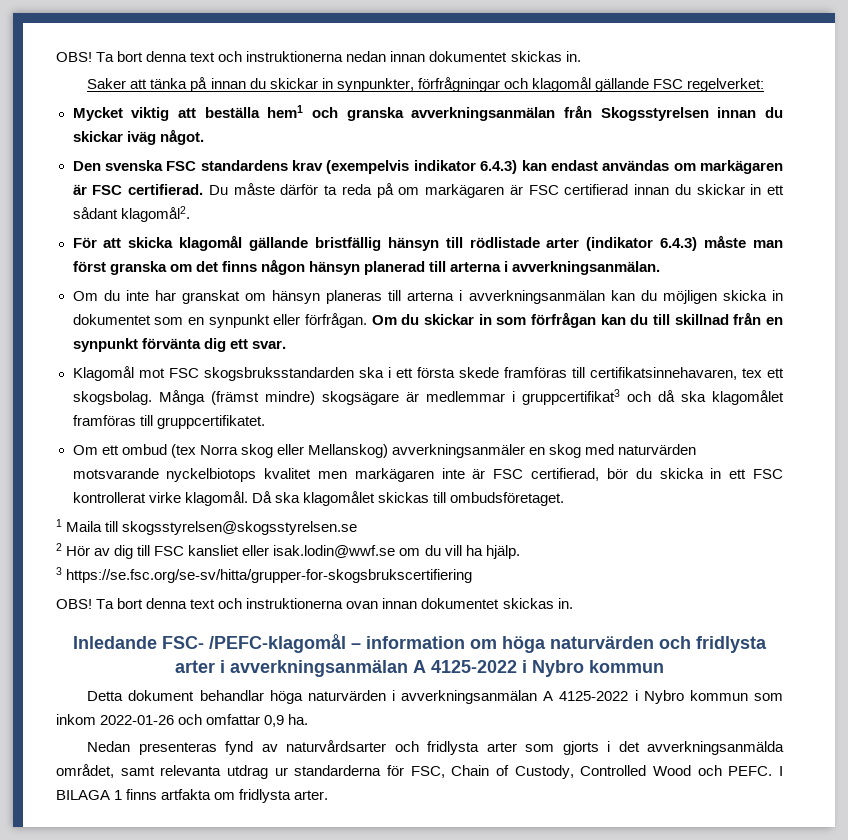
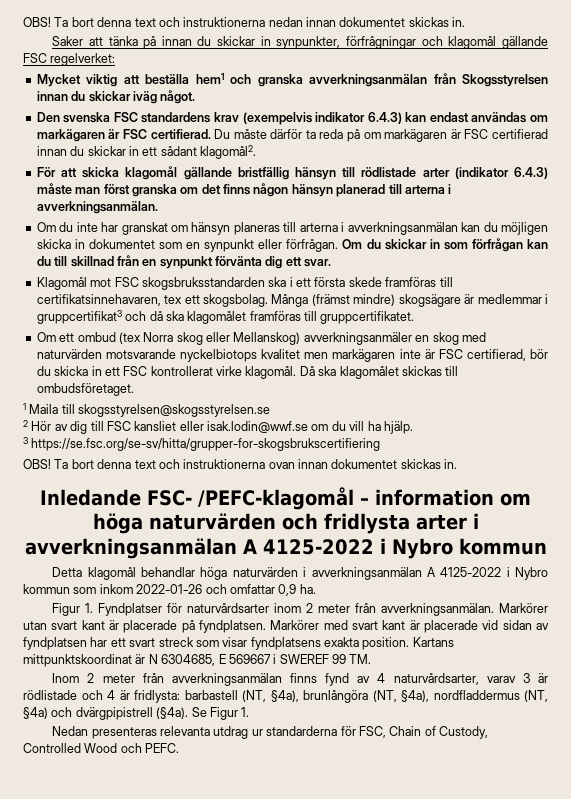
- Detta dokument behandlar höga naturvärden i avverkningsanmälan A 4125-2022 i Nybro kommun som inkom 2022-01-26 och omfattar 0,9 ha.
+ Detta klagomål behandlar höga naturvärden i avverkningsanmälan A 4125-2022 i Nybro kommun som inkom 2022-01-26 och omfattar 0,9 ha.
- Nedan presenteras fynd av naturvårdsarter och fridlysta arter som gjorts i det avverkningsanmälda området, samt relevanta utdrag ur standarderna för FSC, Chain of Custody, Controlled Wood och PEFC. I BILAGA 1 finns artfakta om fridlysta arter.
+ Figur 1. Fyndplatser för naturvårdsarter inom 2 meter från avverkningsanmälan. Markörer utan svart kant är placerade på fyndplatsen. Markörer med svart kant är placerade vid sidan av fyndplatsen har ett svart streck som visar fyndplatsens exakta position. Kartans mittpunktskoordinat är N 6304685, E 569667 i SWEREF 99 TM.
+ Inom 2 meter från avverkningsanmälan finns fynd av 4 naturvårdsarter, varav 3 är rödlistade och 4 är fridlysta: barbastell (NT, §4a), brunlångöra (NT, §4a), nordfladdermus (NT, §4a) och dvärgpipistrell (§4a). Se Figur 1.
+ Nedan presenteras relevanta utdrag ur standarderna för FSC, Chain of Custody, Controlled Wood och PEFC.

